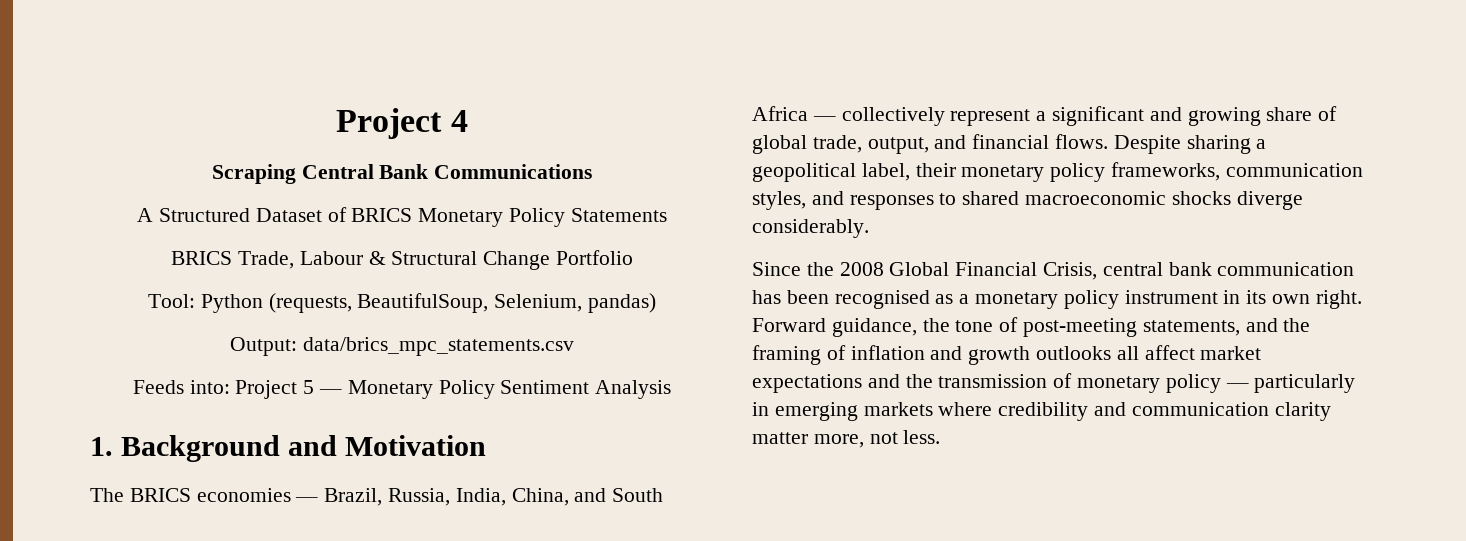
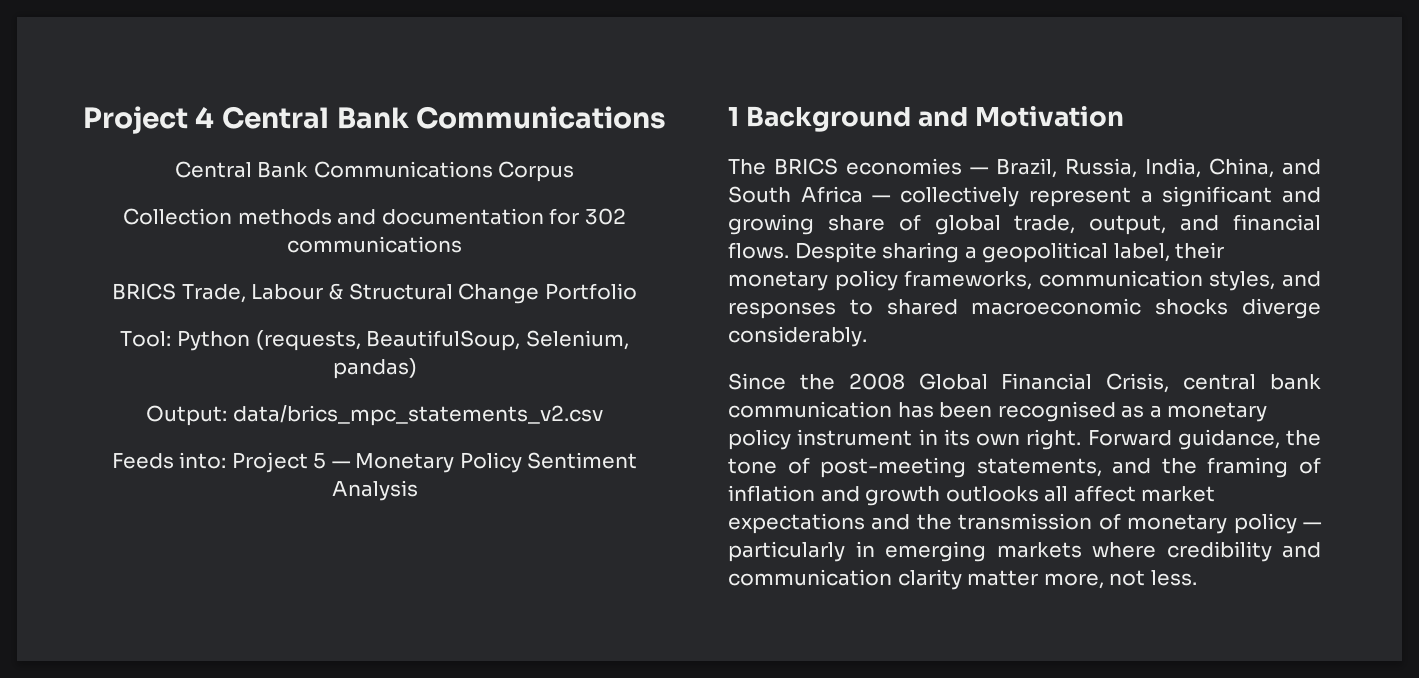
- Project 4
- Scraping Central Bank Communications
+ Project 4 Central Bank Communications
- A Structured Dataset of BRICS Monetary Policy Statements
+ Central Bank Communications Corpus
+ Collection methods and documentation for 302 communications
- Output: data/brics_mpc_statements.csv
+ Output: data/brics_mpc_statements_v2.csv
- 1. Background and Motivation
+ 1 Background and Motivation

